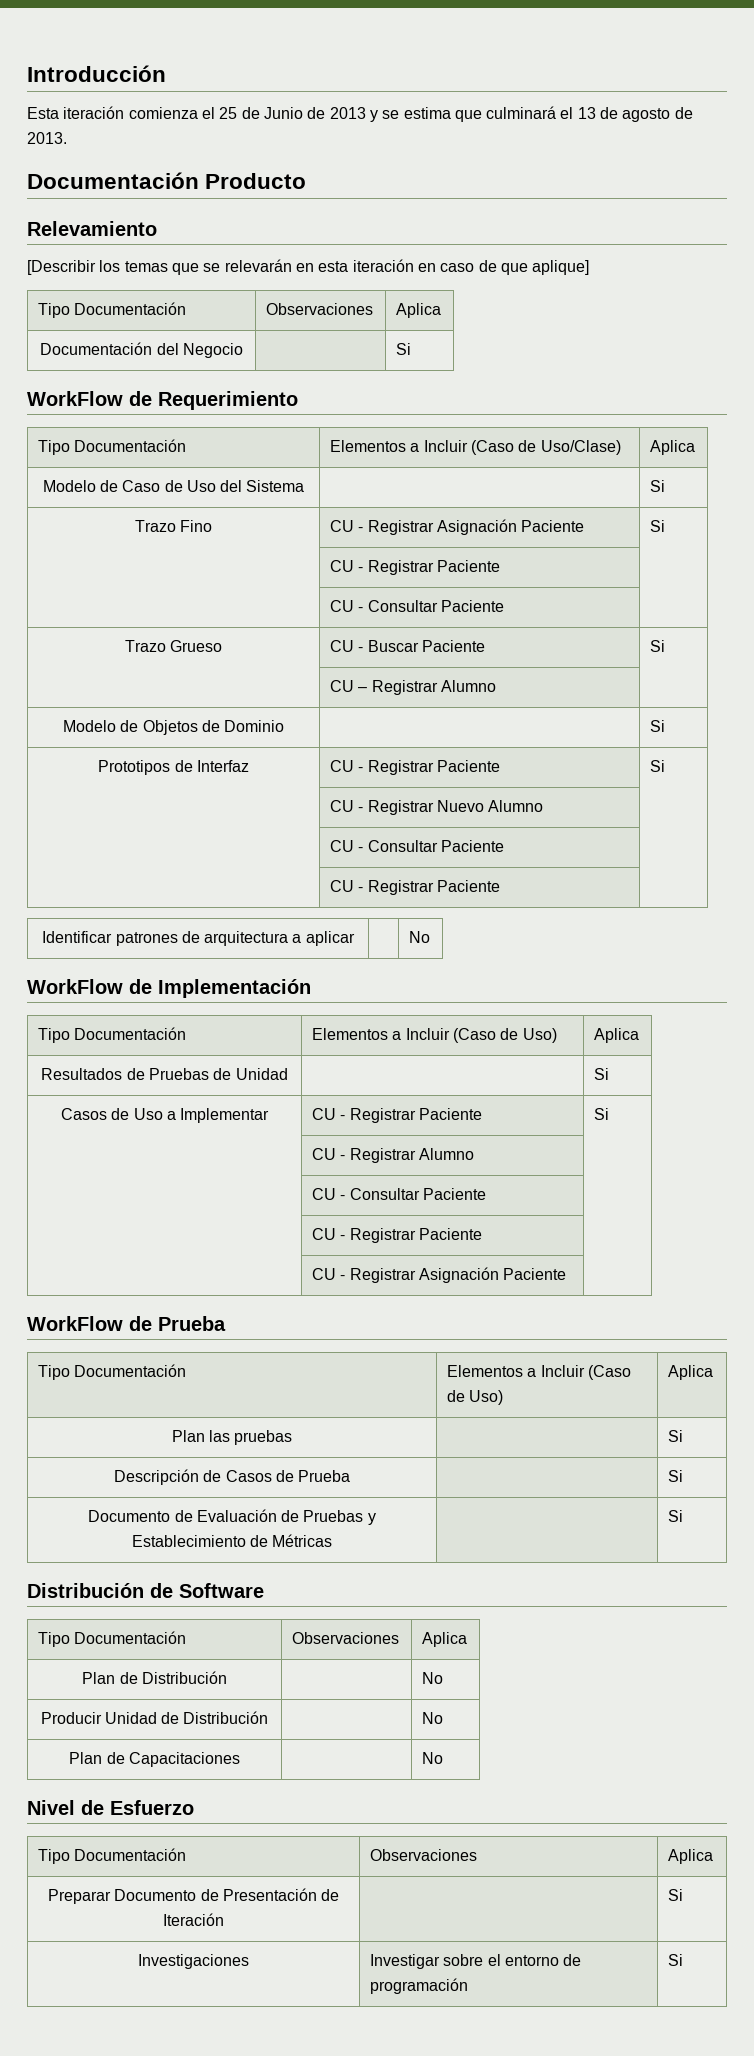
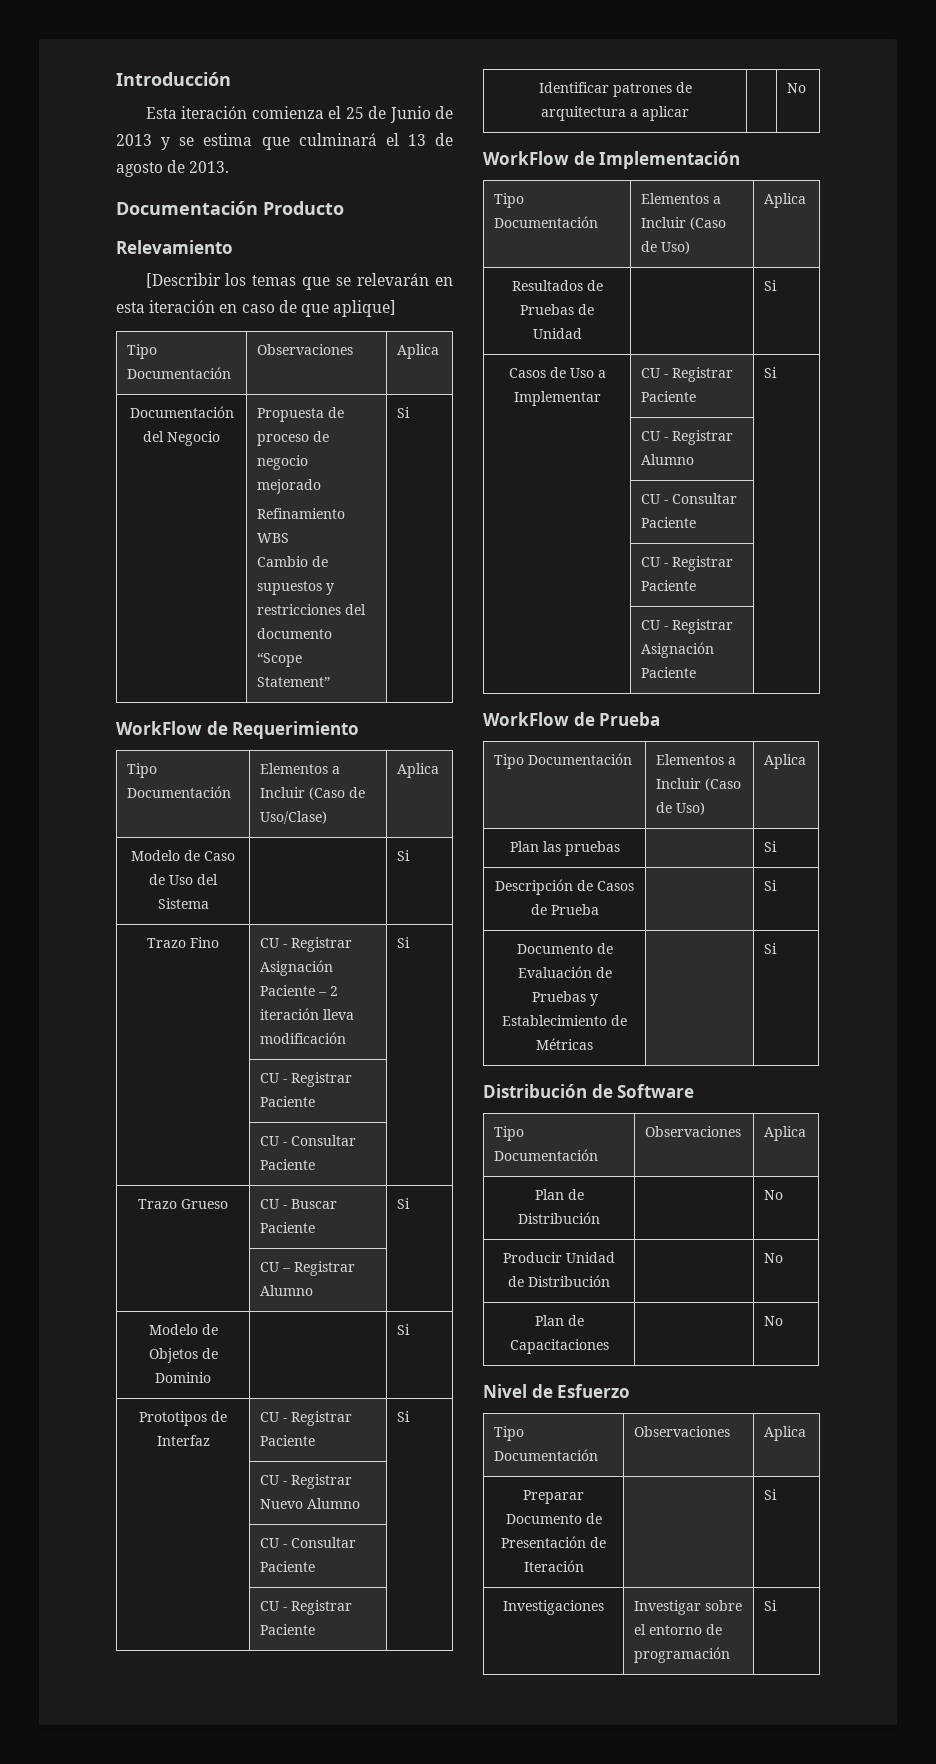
- Documentación del Negocio | | Si
+ Documentación del Negocio | Propuesta de proceso de negocio mejorado
+ Refinamiento WBS
+ Cambio de supuestos y restricciones del documento “Scope Statement” | Si
- Trazo Fino | CU - Registrar Asignación Paciente | Si
+ Trazo Fino | CU - Registrar Asignación Paciente – 2 iteración lleva modificación | Si

